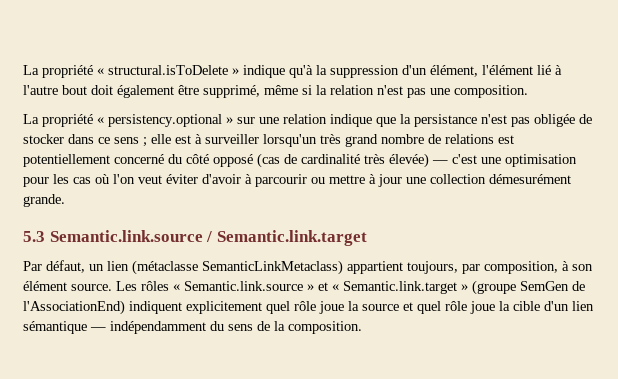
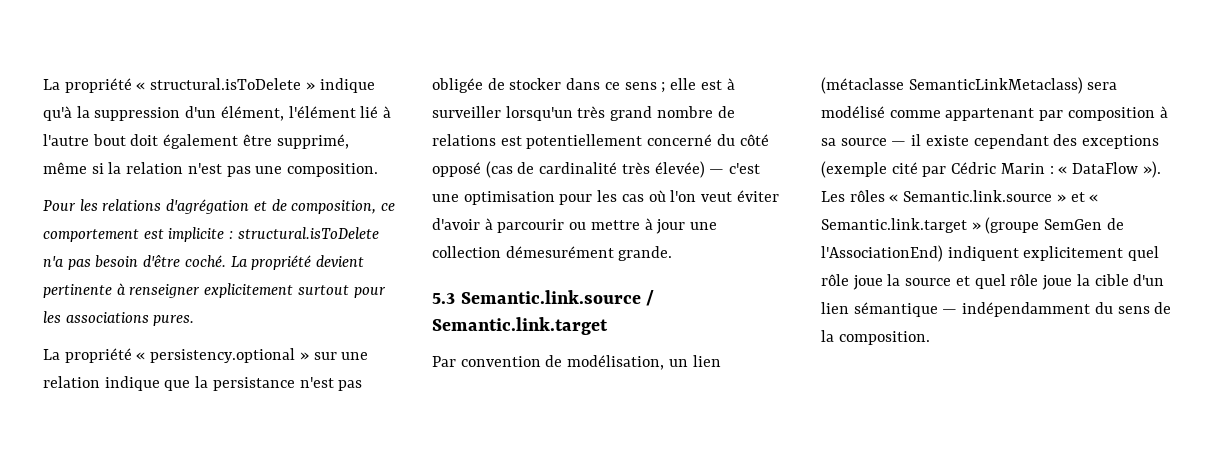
+ Pour les relations d'agrégation et de composition, ce comportement est implicite : structural.isToDelete n'a pas besoin d'être coché. La propriété devient pertinente à renseigner explicitement surtout pour les associations pures.
- Par défaut, un lien (métaclasse SemanticLinkMetaclass) appartient toujours, par composition, à son élément source.
+ Par convention de modélisation, un lien (métaclasse SemanticLinkMetaclass) sera modélisé comme appartenant par composition à sa source — il existe cependant des exceptions (exemple cité par Cédric Marin : « DataFlow »).

